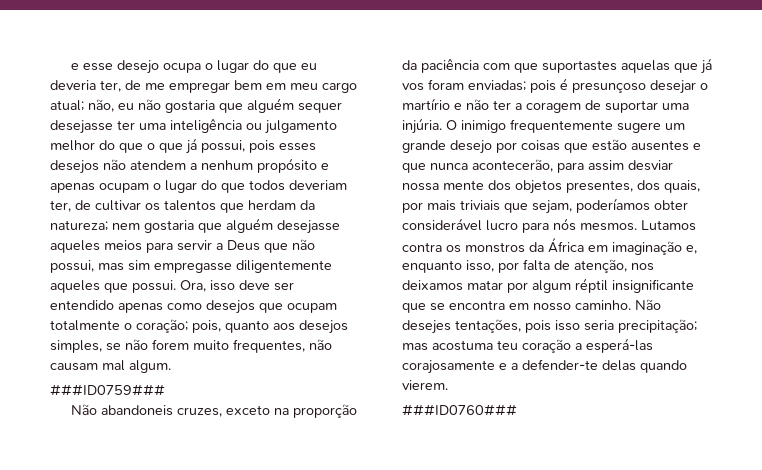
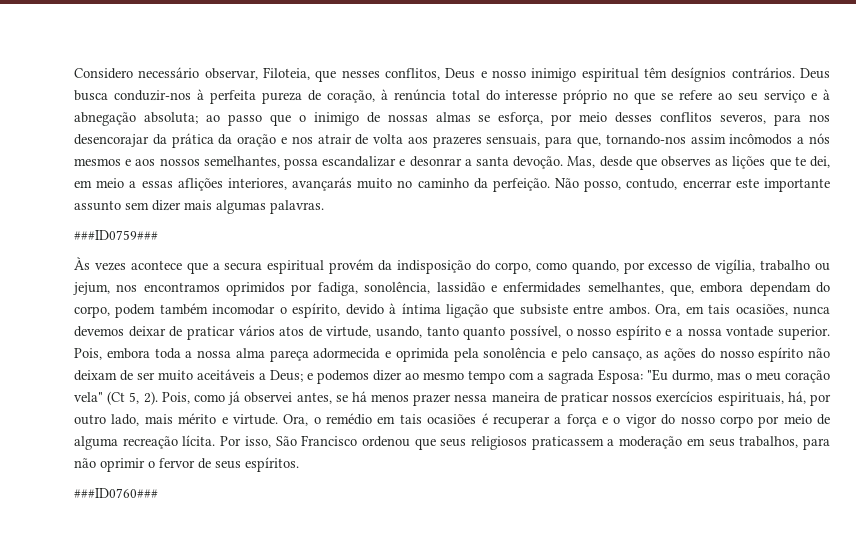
- e esse desejo ocupa o lugar do que eu deveria ter, de me empregar bem em meu cargo atual; não, eu não gostaria que alguém sequer desejasse ter uma inteligência ou julgamento melhor do que o que já possui, pois esses desejos não atendem a nenhum propósito e apenas ocupam o lugar do que todos deveriam ter, de cultivar os talentos que herdam da natureza; nem gostaria que alguém desejasse aqueles meios para servir a Deus que não possui, mas sim empregasse diligentemente aqueles que possui. Ora, isso deve ser entendido apenas como desejos que ocupam totalmente o coração; pois, quanto aos desejos simples, se não forem muito frequentes, não causam mal algum.
+ Considero necessário observar, Filoteia, que nesses conflitos, Deus e nosso inimigo espiritual têm desígnios contrários. Deus busca conduzir-nos à perfeita pureza de coração, à renúncia total do interesse próprio no que se refere ao seu serviço e à abnegação absoluta; ao passo que o inimigo de nossas almas se esforça, por meio desses conflitos severos, para nos desencorajar da prática da oração e nos atrair de volta aos prazeres sensuais, para que, tornando-nos assim incômodos a nós mesmos e aos nossos semelhantes, possa escandalizar e desonrar a santa devoção. Mas, desde que observes as lições que te dei, em meio a essas aflições interiores, avançarás muito no caminho da perfeição. Não posso, contudo, encerrar este importante assunto sem dizer mais algumas palavras.
  ###ID0759###
- Não abandoneis cruzes, exceto na proporção da paciência com que suportastes aquelas que já vos foram enviadas; pois é presunçoso desejar o martírio e não ter a coragem de suportar uma injúria. O inimigo frequentemente sugere um grande desejo por coisas que estão ausentes e que nunca acontecerão, para assim desviar nossa mente dos objetos presentes, dos quais, por mais triviais que sejam, poderíamos obter considerável lucro para nós mesmos. Lutamos contra os monstros da África em imaginação e, enquanto isso, por falta de atenção, nos deixamos matar por algum réptil insignificante que se encontra em nosso caminho. Não desejes tentações, pois isso seria precipitação; mas acostuma teu coração a esperá-las corajosamente e a defender-te delas quando vierem.
+ Às vezes acontece que a secura espiritual provém da indisposição do corpo, como quando, por excesso de vigília, trabalho ou jejum, nos encontramos oprimidos por fadiga, sonolência, lassidão e enfermidades semelhantes, que, embora dependam do corpo, podem também incomodar o espírito, devido à íntima ligação que subsiste entre ambos. Ora, em tais ocasiões, nunca devemos deixar de praticar vários atos de virtude, usando, tanto quanto possível, o nosso espírito e a nossa vontade superior. Pois, embora toda a nossa alma pareça adormecida e oprimida pela sonolência e pelo cansaço, as ações do nosso espírito não deixam de ser muito aceitáveis a Deus; e podemos dizer ao mesmo tempo com a sagrada Esposa: "Eu durmo, mas o meu coração vela" (Ct 5, 2). Pois, como já observei antes, se há menos prazer nessa maneira de praticar nossos exercícios espirituais, há, por outro lado, mais mérito e virtude. Ora, o remédio em tais ocasiões é recuperar a força e o vigor do nosso corpo por meio de alguma recreação lícita. Por isso, São Francisco ordenou que seus religiosos praticassem a moderação em seus trabalhos, para não oprimir o fervor de seus espíritos.

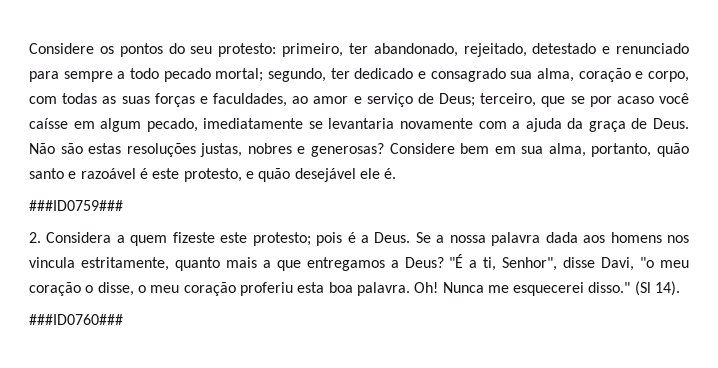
- Considero necessário observar, Filoteia, que nesses conflitos, Deus e nosso inimigo espiritual têm desígnios contrários. Deus busca conduzir-nos à perfeita pureza de coração, à renúncia total do interesse próprio no que se refere ao seu serviço e à abnegação absoluta; ao passo que o inimigo de nossas almas se esforça, por meio desses conflitos severos, para nos desencorajar da prática da oração e nos atrair de volta aos prazeres sensuais, para que, tornando-nos assim incômodos a nós mesmos e aos nossos semelhantes, possa escandalizar e desonrar a santa devoção. Mas, desde que observes as lições que te dei, em meio a essas aflições interiores, avançarás muito no caminho da perfeição. Não posso, contudo, encerrar este importante assunto sem dizer mais algumas palavras.
+ Considere os pontos do seu protesto: primeiro, ter abandonado, rejeitado, detestado e renunciado para sempre a todo pecado mortal; segundo, ter dedicado e consagrado sua alma, coração e corpo, com todas as suas forças e faculdades, ao amor e serviço de Deus; terceiro, que se por acaso você caísse em algum pecado, imediatamente se levantaria novamente com a ajuda da graça de Deus. Não são estas resoluções justas, nobres e generosas? Considere bem em sua alma, portanto, quão santo e razoável é este protesto, e quão desejável ele é.
  ###ID0759###
- Às vezes acontece que a secura espiritual provém da indisposição do corpo, como quando, por excesso de vigília, trabalho ou jejum, nos encontramos oprimidos por fadiga, sonolência, lassidão e enfermidades semelhantes, que, embora dependam do corpo, podem também incomodar o espírito, devido à íntima ligação que subsiste entre ambos. Ora, em tais ocasiões, nunca devemos deixar de praticar vários atos de virtude, usando, tanto quanto possível, o nosso espírito e a nossa vontade superior. Pois, embora toda a nossa alma pareça adormecida e oprimida pela sonolência e pelo cansaço, as ações do nosso espírito não deixam de ser muito aceitáveis a Deus; e podemos dizer ao mesmo tempo com a sagrada Esposa: "Eu durmo, mas o meu coração vela" (Ct 5, 2). Pois, como já observei antes, se há menos prazer nessa maneira de praticar nossos exercícios espirituais, há, por outro lado, mais mérito e virtude. Ora, o remédio em tais ocasiões é recuperar a força e o vigor do nosso corpo por meio de alguma recreação lícita. Por isso, São Francisco ordenou que seus religiosos praticassem a moderação em seus trabalhos, para não oprimir o fervor de seus espíritos.
+ 2. Considera a quem fizeste este protesto; pois é a Deus. Se a nossa palavra dada aos homens nos vincula estritamente, quanto mais a que entregamos a Deus? "É a ti, Senhor", disse Davi, "o meu coração o disse, o meu coração proferiu esta boa palavra. Oh! Nunca me esquecerei disso." (Sl 14).

